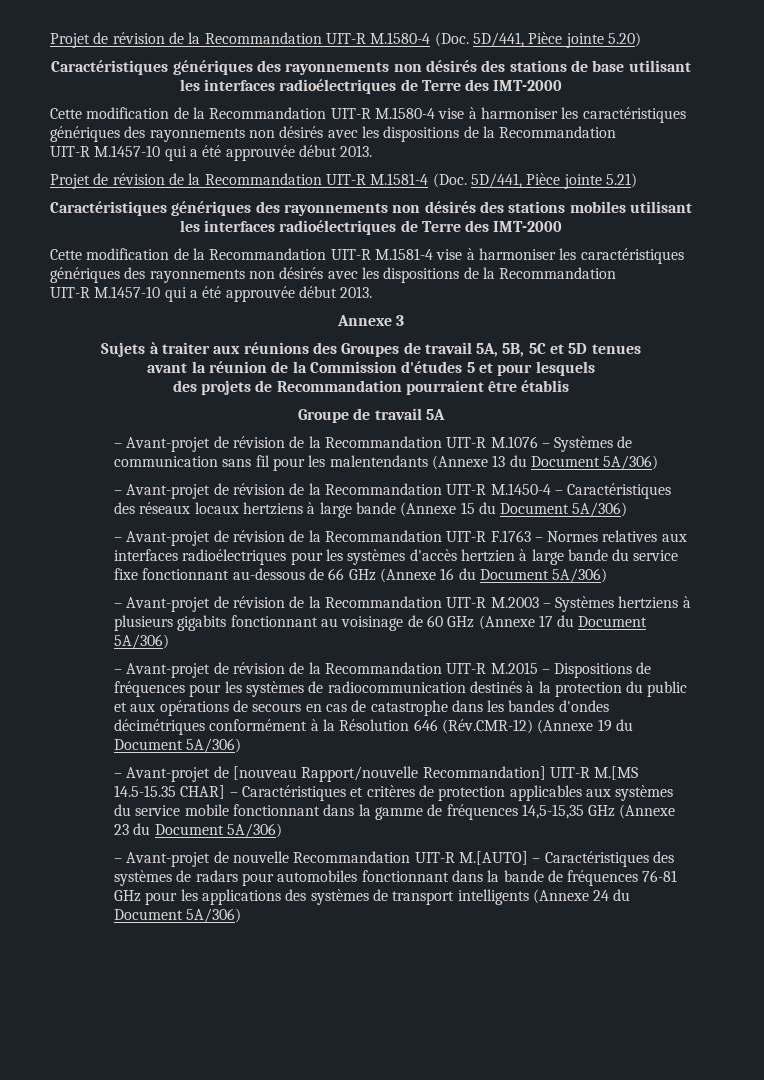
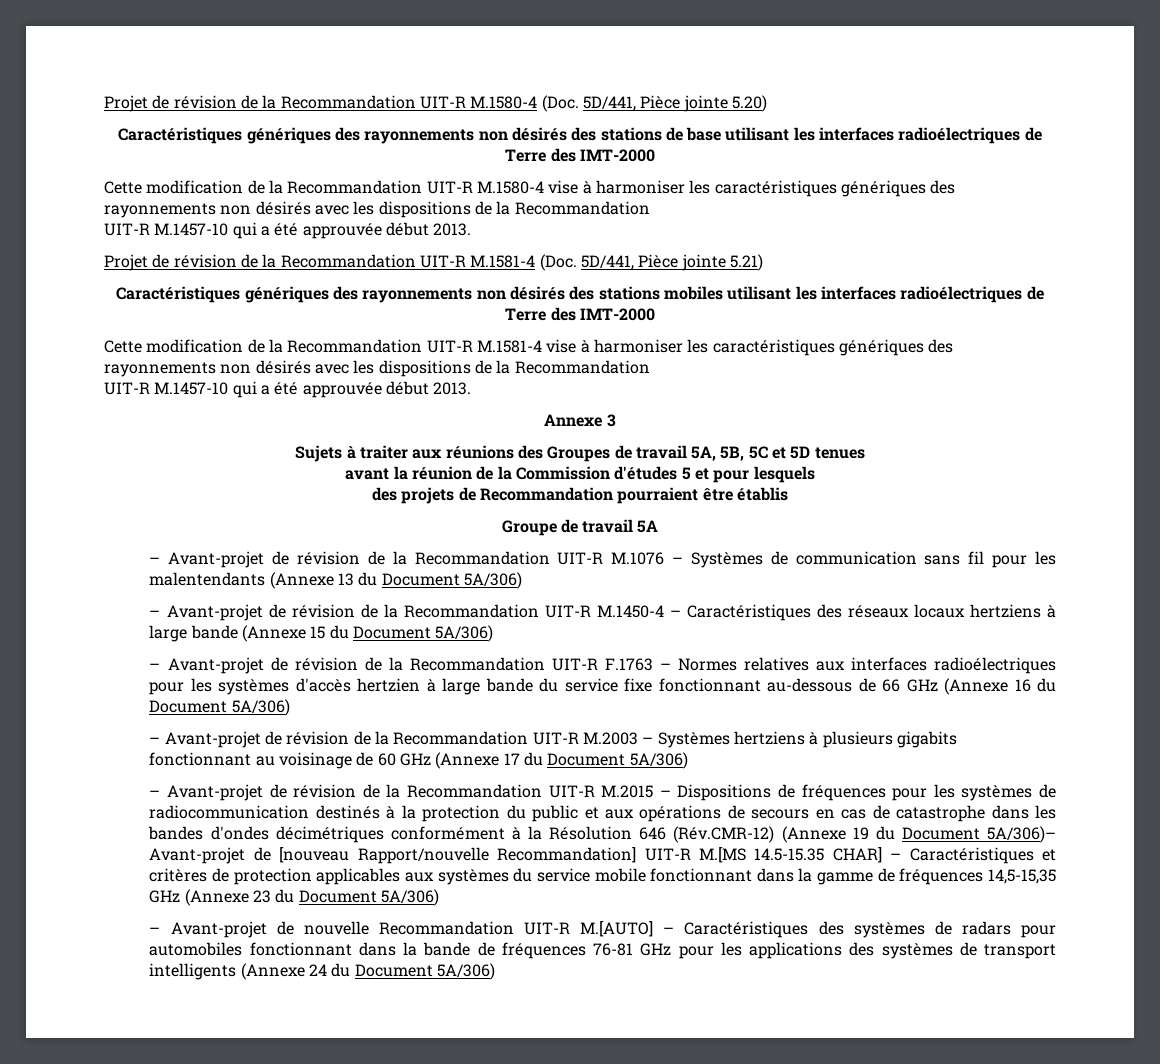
- – Avant-projet de révision de la Recommandation UIT-R M.2015 – Dispositions de fréquences pour les systèmes de radiocommunication destinés à la protection du public et aux opérations de secours en cas de catastrophe dans les bandes d'ondes décimétriques conformément à la Résolution 646 (Rév.CMR-12) (Annexe 19 du Document 5A/306)
- – Avant-projet de [nouveau Rapport/nouvelle Recommandation] UIT-R M.[MS 14.5-15.35 CHAR] – Caractéristiques et critères de protection applicables aux systèmes du service mobile fonctionnant dans la gamme de fréquences 14,5-15,35 GHz (Annexe 23 du Document 5A/306)
+ – Avant-projet de révision de la Recommandation UIT-R M.2015 – Dispositions de fréquences pour les systèmes de radiocommunication destinés à la protection du public et aux opérations de secours en cas de catastrophe dans les bandes d'ondes décimétriques conformément à la Résolution 646 (Rév.CMR-12) (Annexe 19 du Document 5A/306)– Avant-projet de [nouveau Rapport/nouvelle Recommandation] UIT-R M.[MS 14.5-15.35 CHAR] – Caractéristiques et critères de protection applicables aux systèmes du service mobile fonctionnant dans la gamme de fréquences 14,5-15,35 GHz (Annexe 23 du Document 5A/306)

